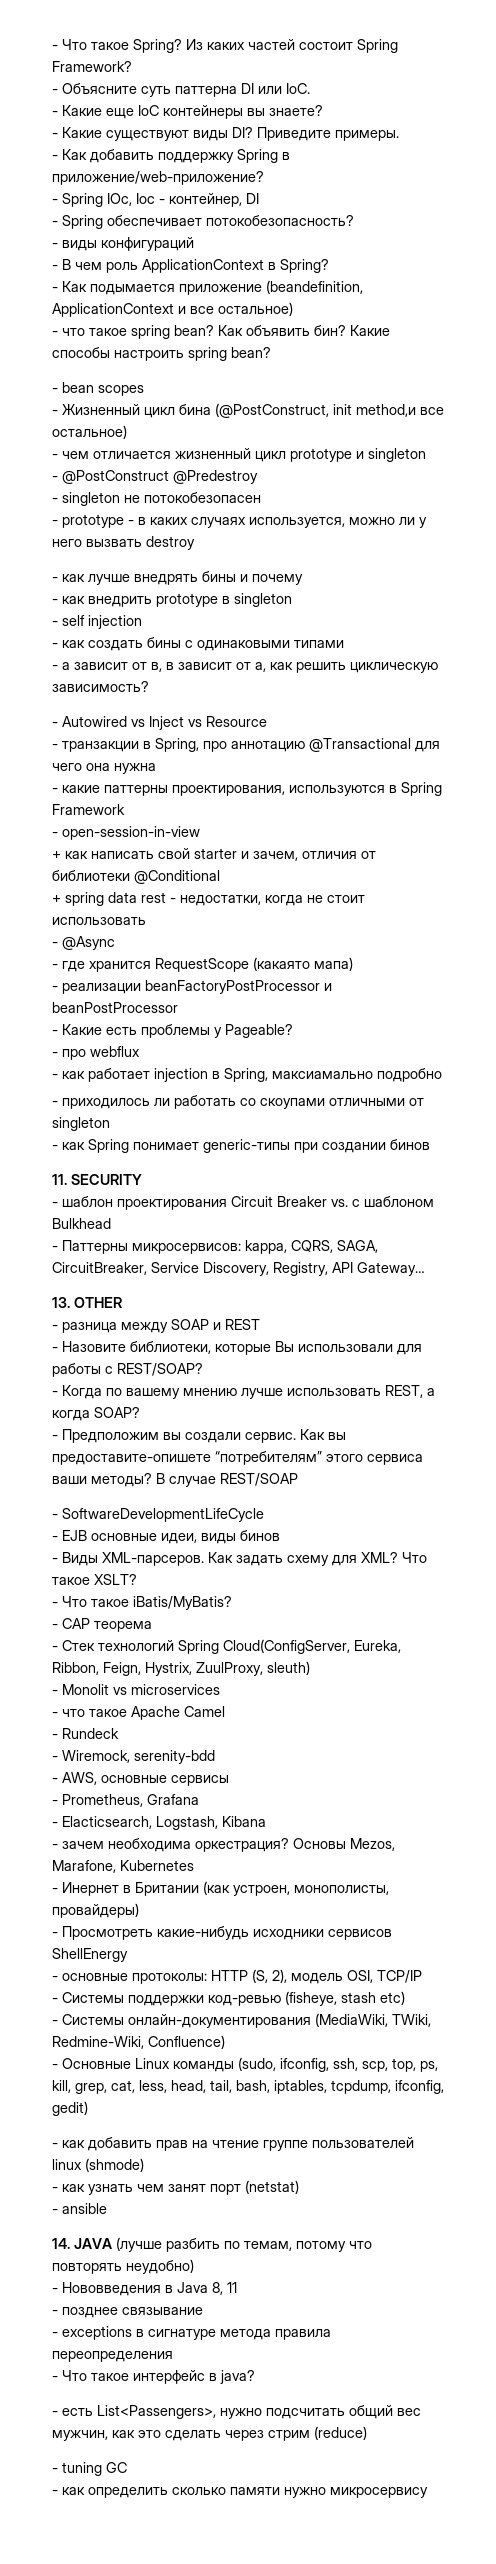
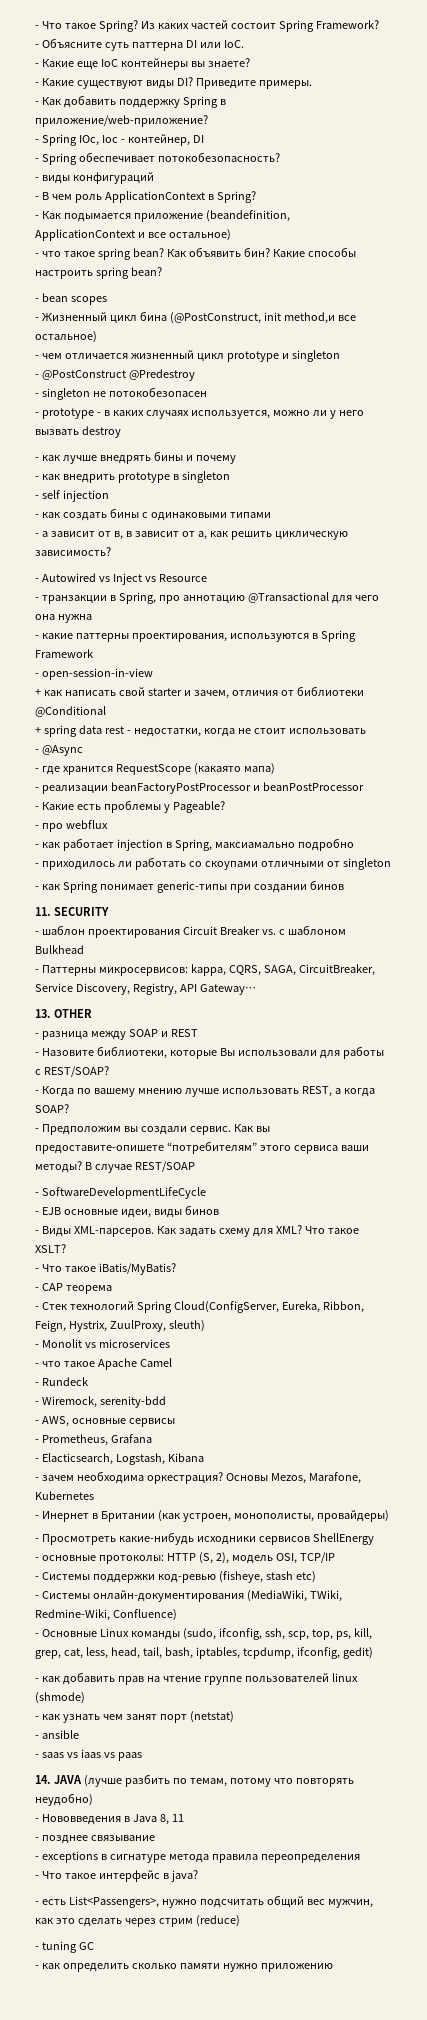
+ - saas vs iaas vs paas
- - как определить сколько памяти нужно микросервису
+ - как определить сколько памяти нужно приложению

